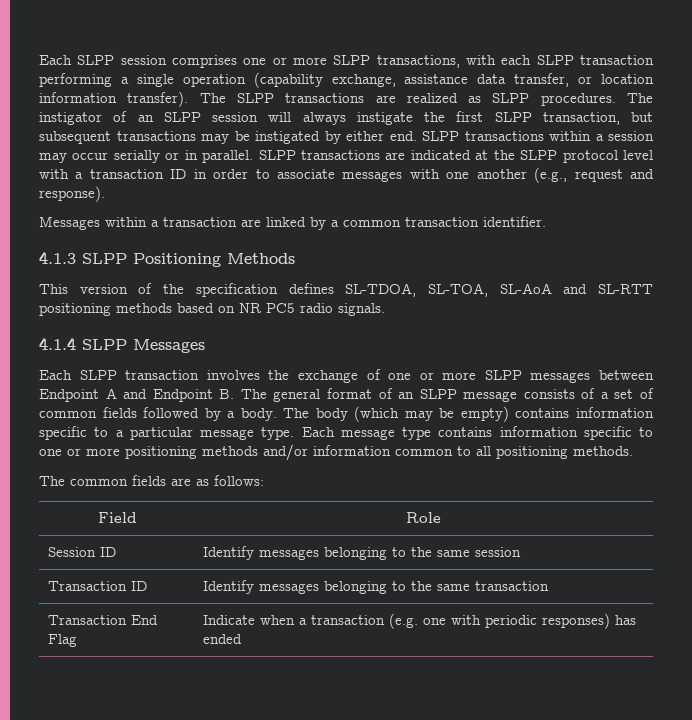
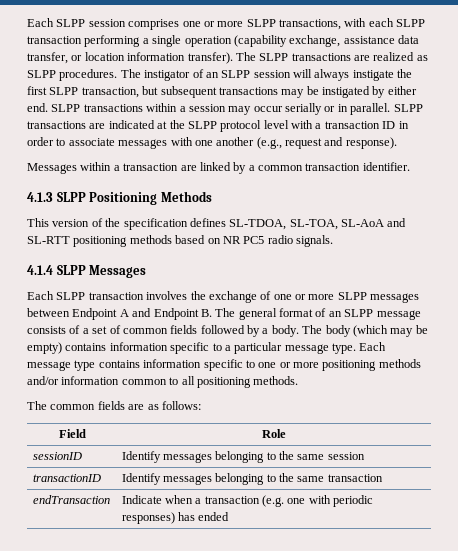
- Session ID | Identify messages belonging to the same session
+ sessionID | Identify messages belonging to the same session
- Transaction ID | Identify messages belonging to the same transaction
+ transactionID | Identify messages belonging to the same transaction
- Transaction End Flag | Indicate when a transaction (e.g. one with periodic responses) has ended
+ endTransaction | Indicate when a transaction (e.g. one with periodic responses) has ended

